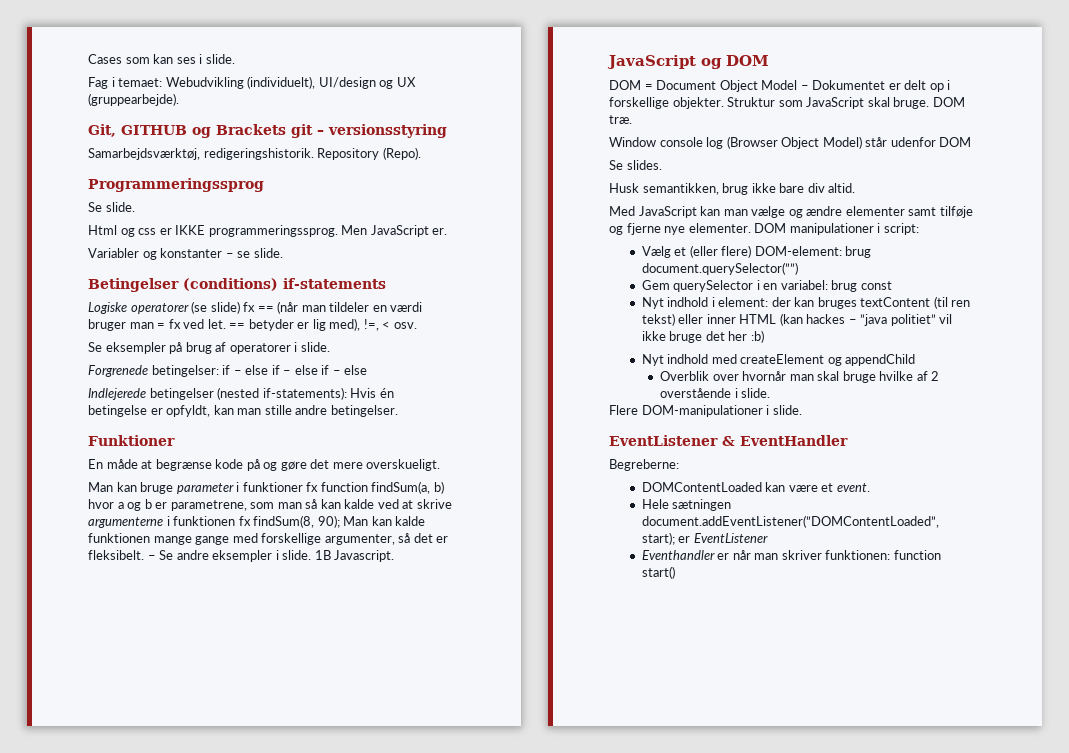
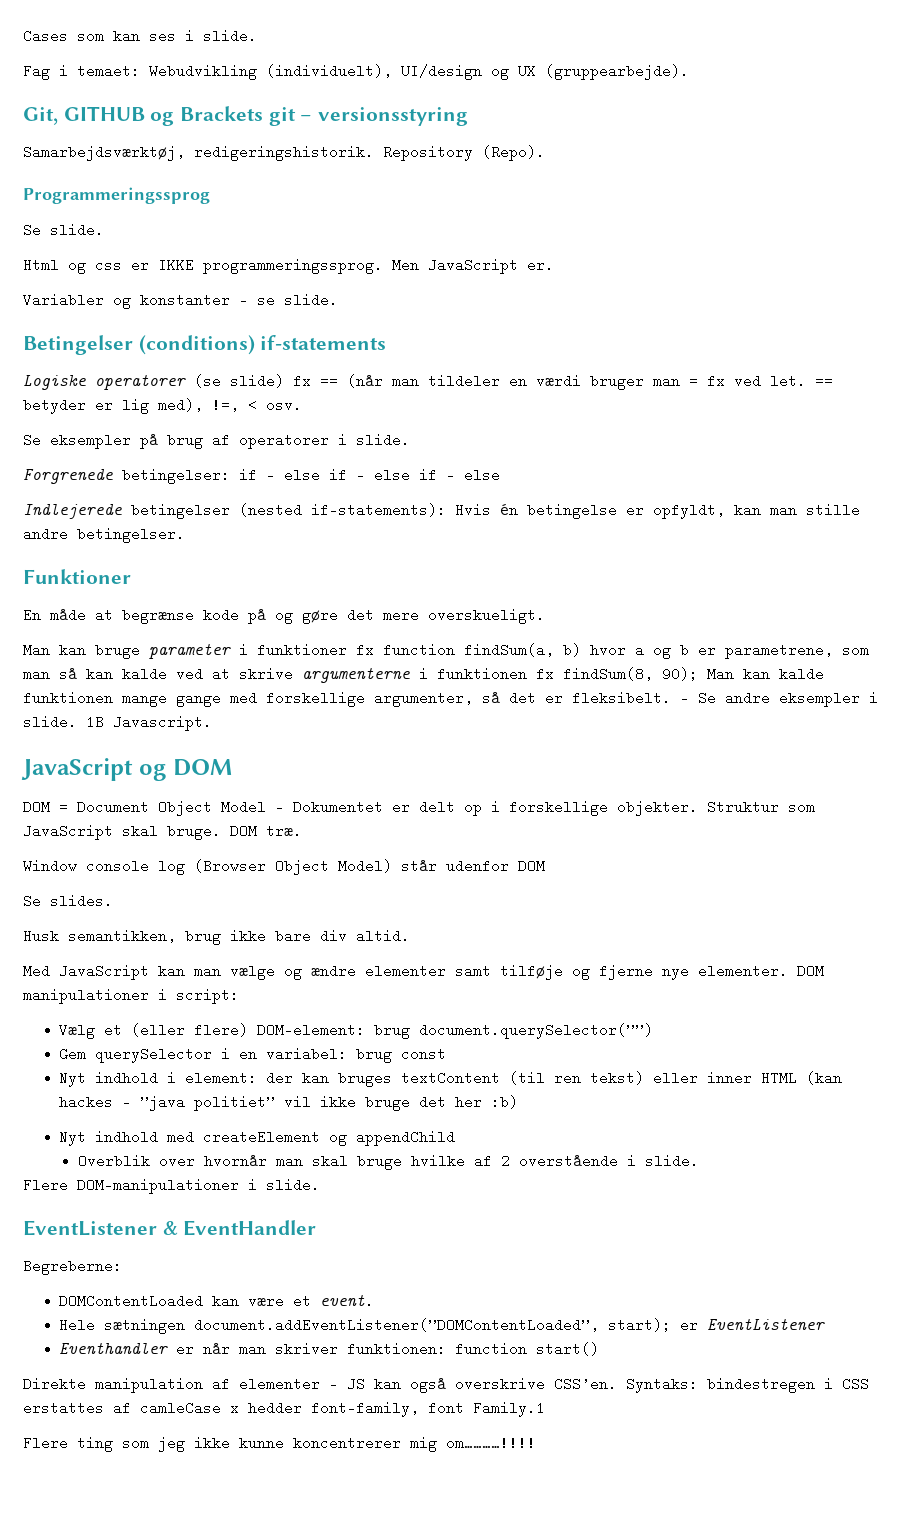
+ Direkte manipulation af elementer – JS kan også overskrive CSS’en. Syntaks: bindestregen i CSS erstattes af camleCase x hedder font-family, font Family.1
+ Flere ting som jeg ikke kunne koncentrerer mig om…………!!!!

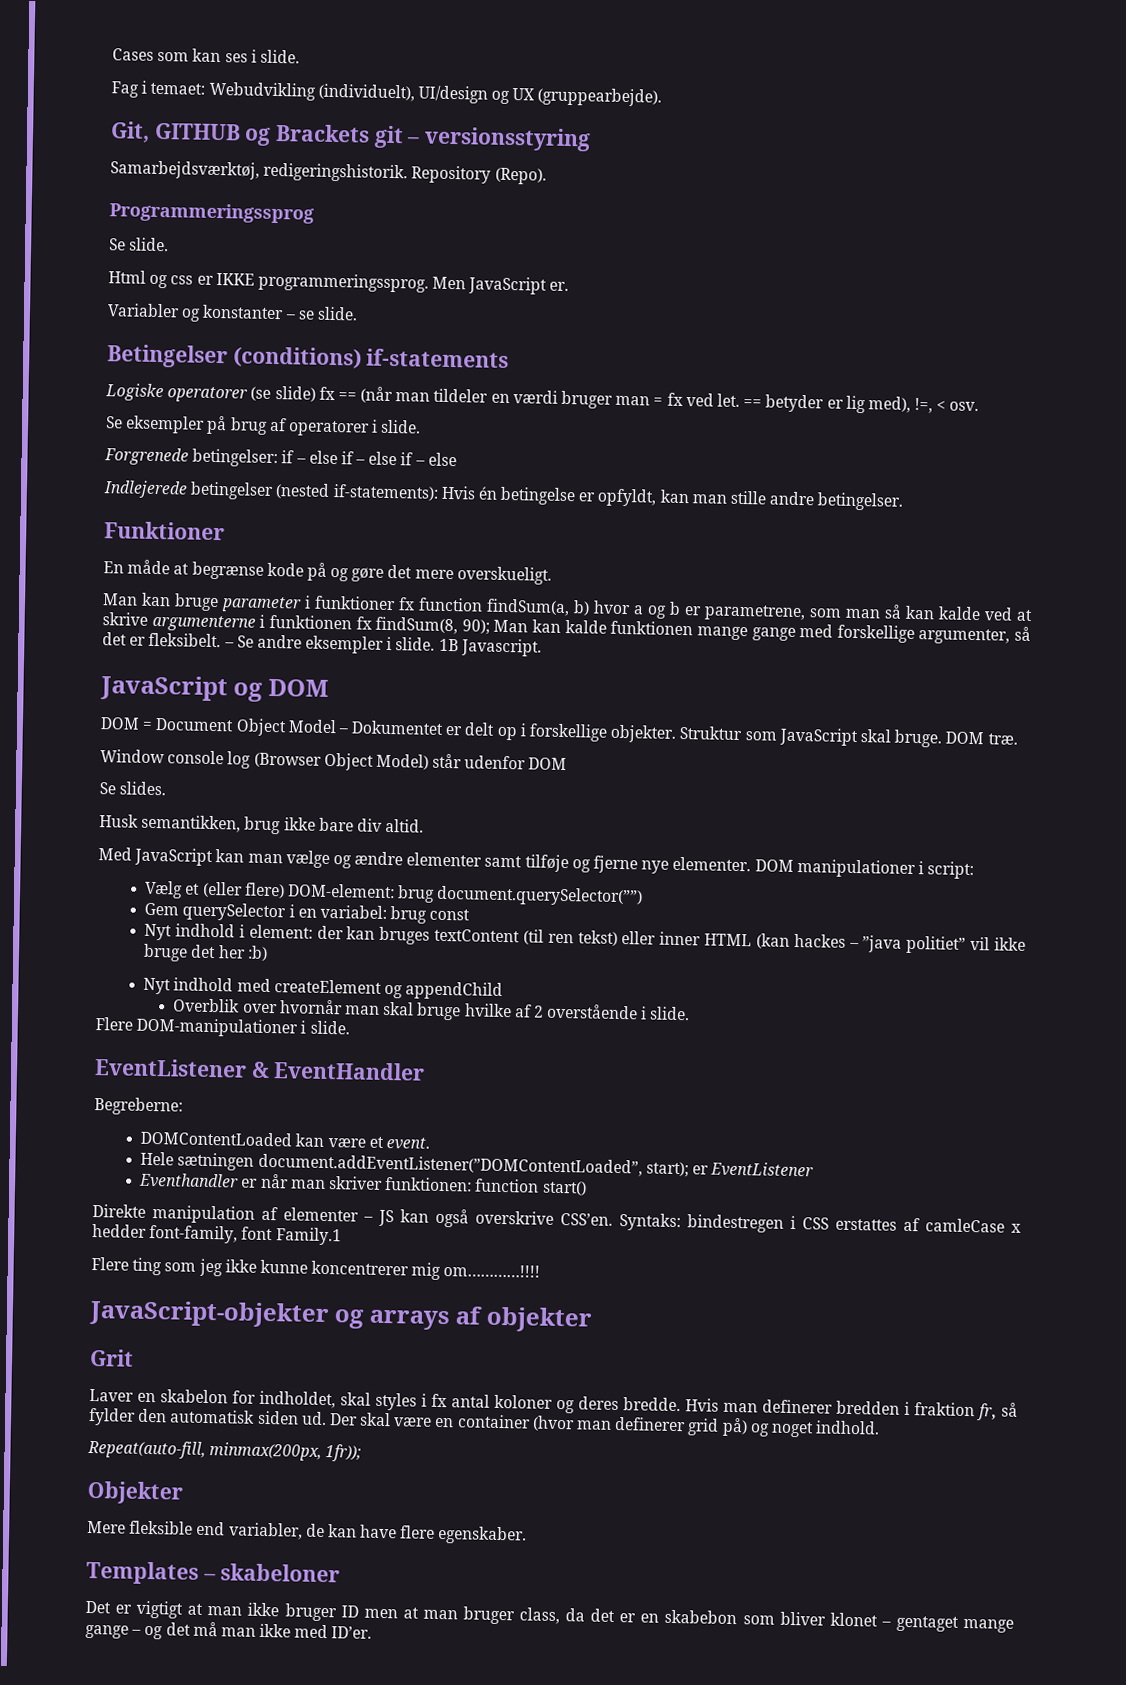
+ JavaScript-objekter og arrays af objekter
+ Grit
+ Laver en skabelon for indholdet, skal styles i fx antal koloner og deres bredde. Hvis man definerer bredden i fraktion fr, så fylder den automatisk siden ud. Der skal være en container (hvor man definerer grid på) og noget indhold.
+ Repeat(auto-fill, minmax(200px, 1fr));
+ Objekter
+ Mere fleksible end variabler, de kan have flere egenskaber.
+ Templates – skabeloner
+ Det er vigtigt at man ikke bruger ID men at man bruger class, da det er en skabebon som bliver klonet – gentaget mange gange – og det må man ikke med ID’er.

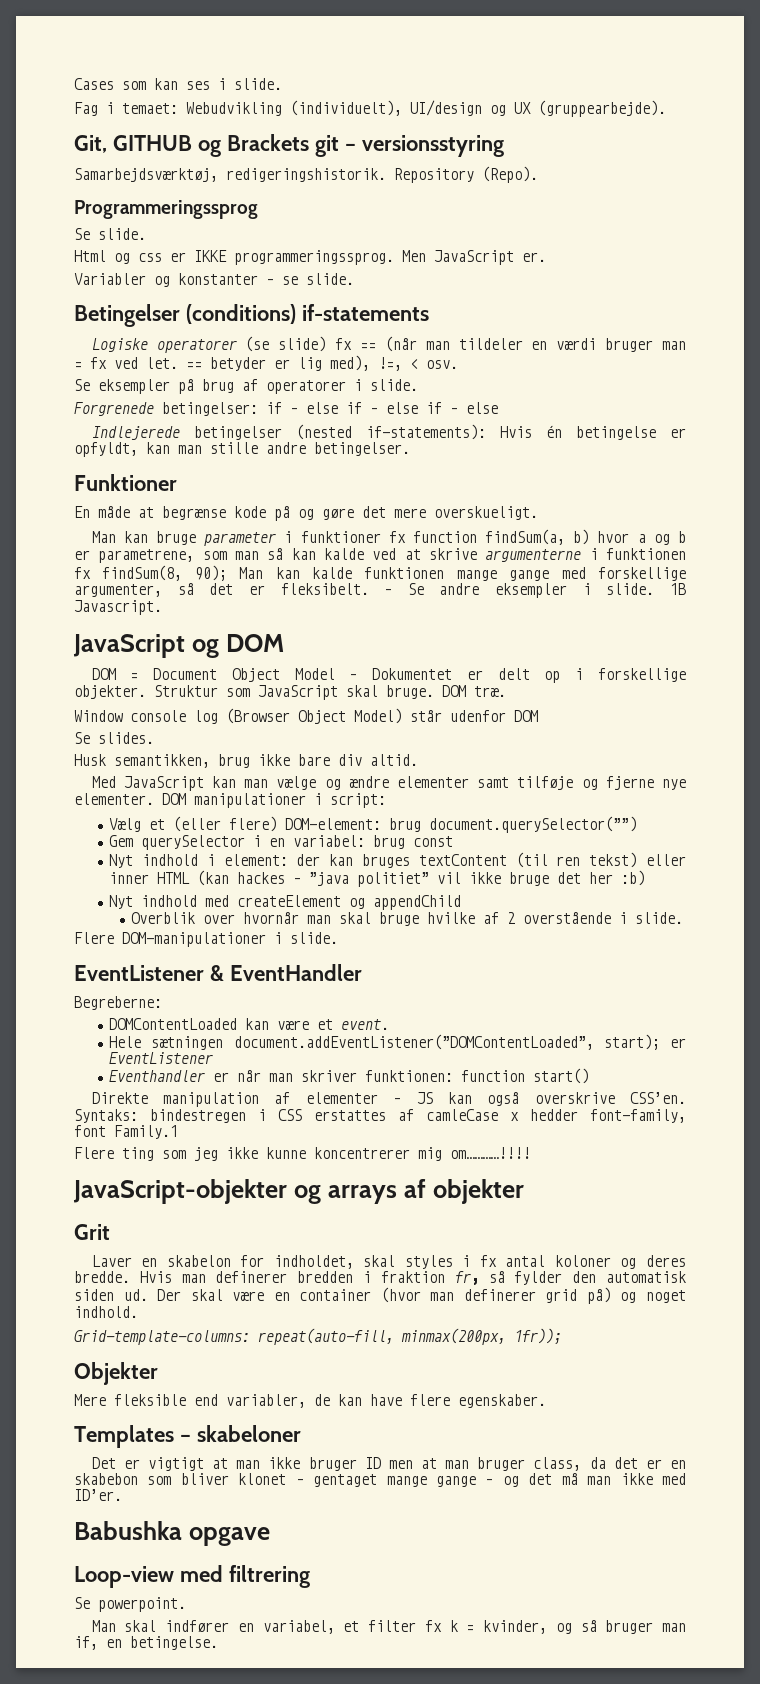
- Repeat(auto-fill, minmax(200px, 1fr));
+ Grid-template-columns: repeat(auto-fill, minmax(200px, 1fr));
+ Babushka opgave
+ Loop-view med filtrering
+ Se powerpoint.
+ Man skal indfører en variabel, et filter fx k = kvinder, og så bruger man if, en betingelse.

